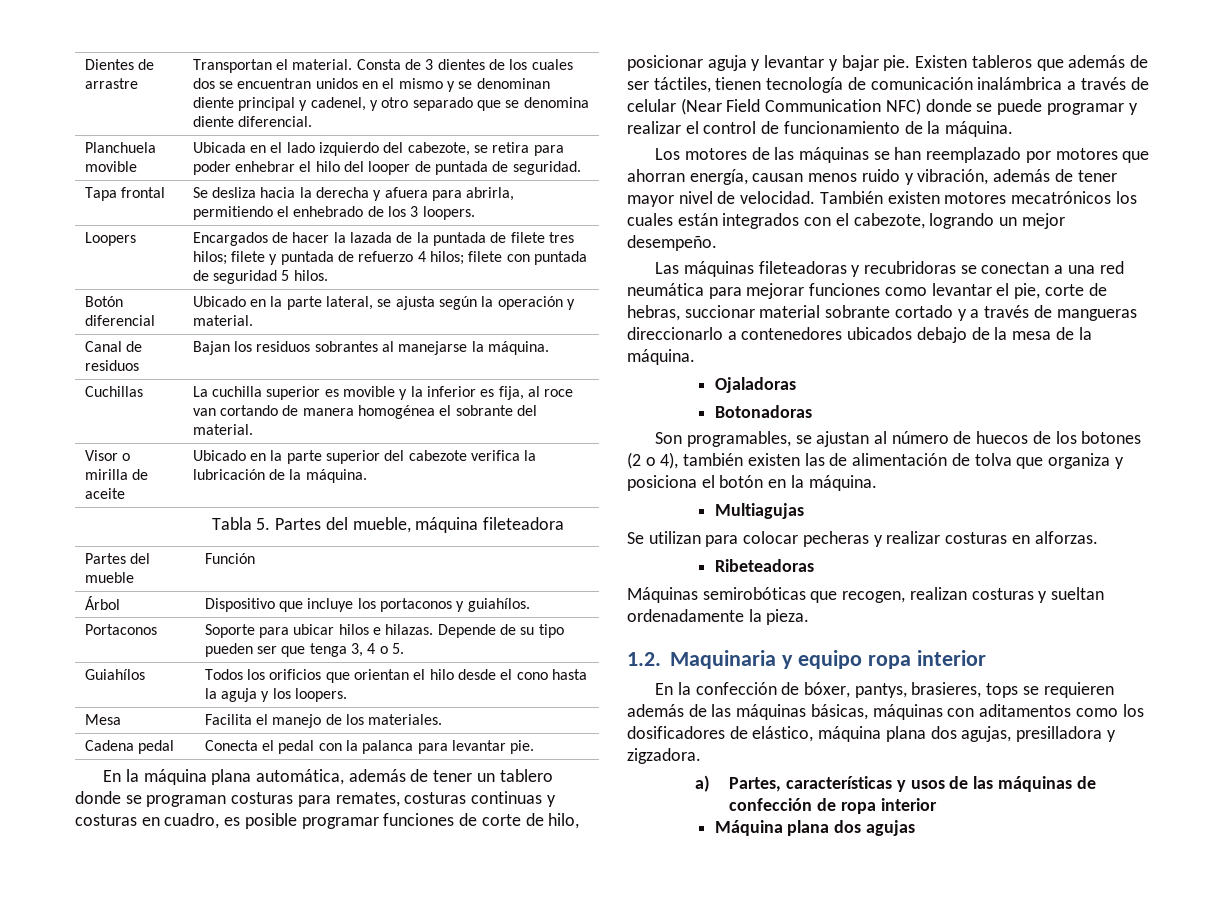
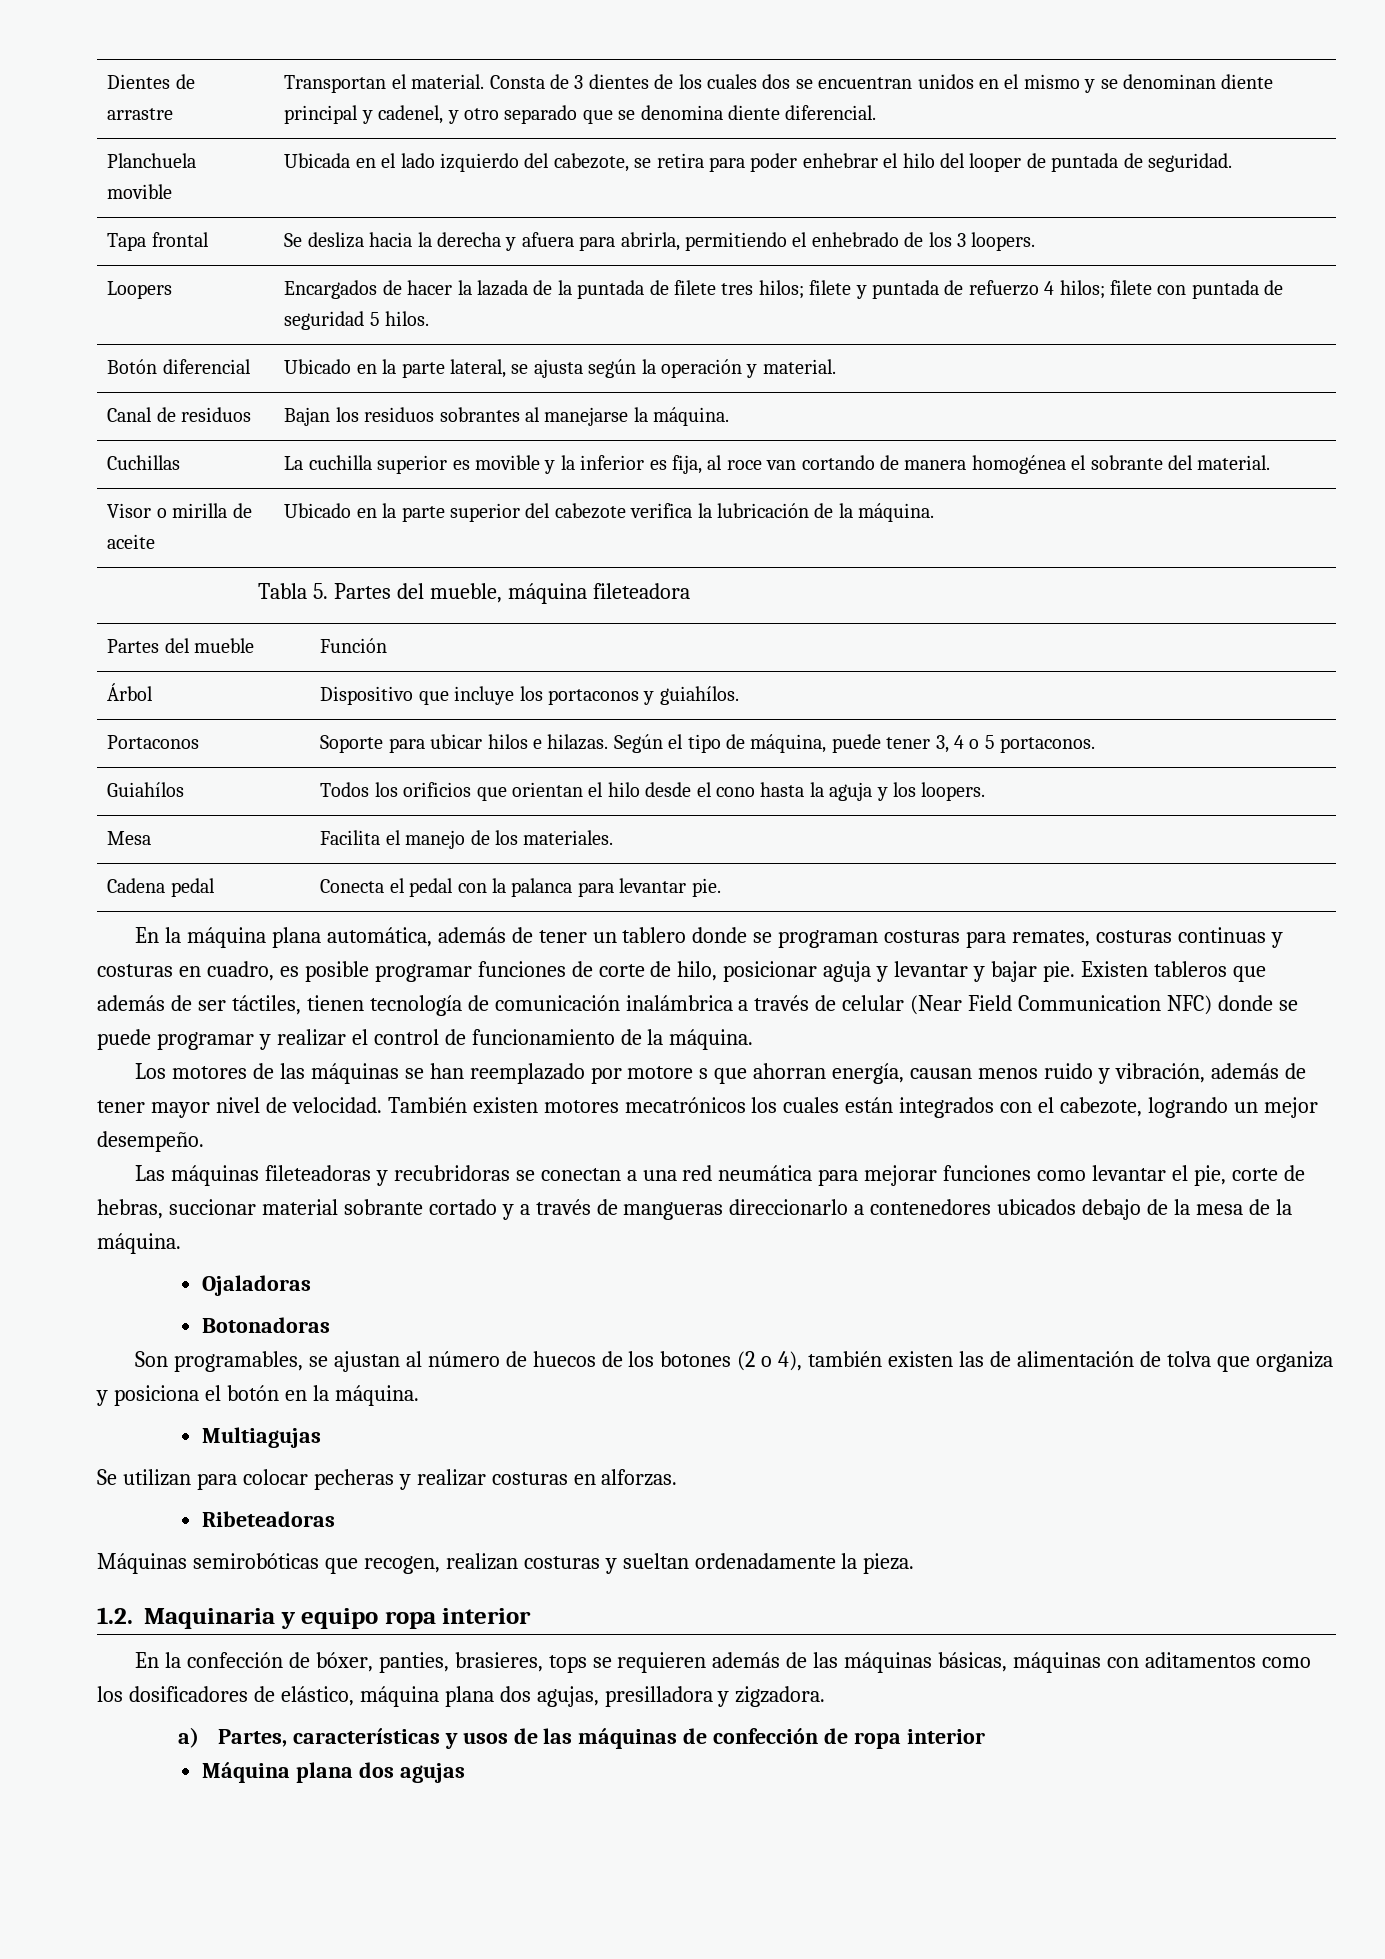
- Portaconos | Soporte para ubicar hilos e hilazas. Depende de su tipo pueden ser que tenga 3, 4 o 5.
+ Portaconos | Soporte para ubicar hilos e hilazas. Según el tipo de máquina, puede tener 3, 4 o 5 portaconos.
- Los motores de las máquinas se han reemplazado por motores que ahorran energía, causan menos ruido y vibración, además de tener mayor nivel de velocidad.
+ Los motores de las máquinas se han reemplazado por motore s que ahorran energía, causan menos ruido y vibración, además de tener mayor nivel de velocidad.
- En la confección de bóxer, pantys, brasieres, tops se requieren además de las máquinas básicas, máquinas con aditamentos como los dosificadores de elástico, máquina plana dos agujas, presilladora y zigzadora.
+ En la confección de bóxer, panties, brasieres, tops se requieren además de las máquinas básicas, máquinas con aditamentos como los dosificadores de elástico, máquina plana dos agujas, presilladora y zigzadora.

